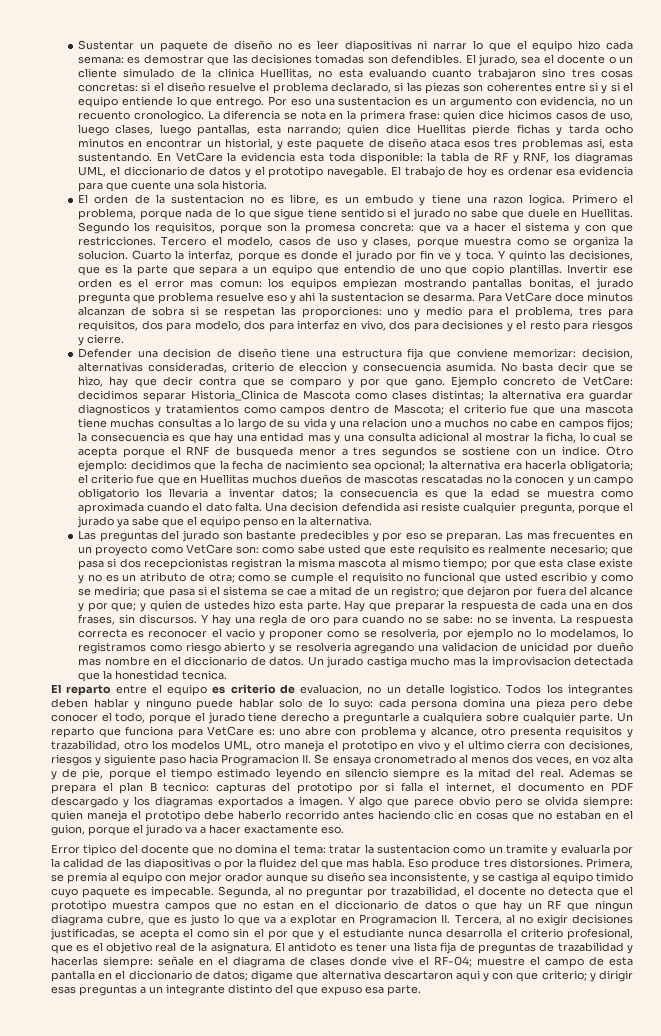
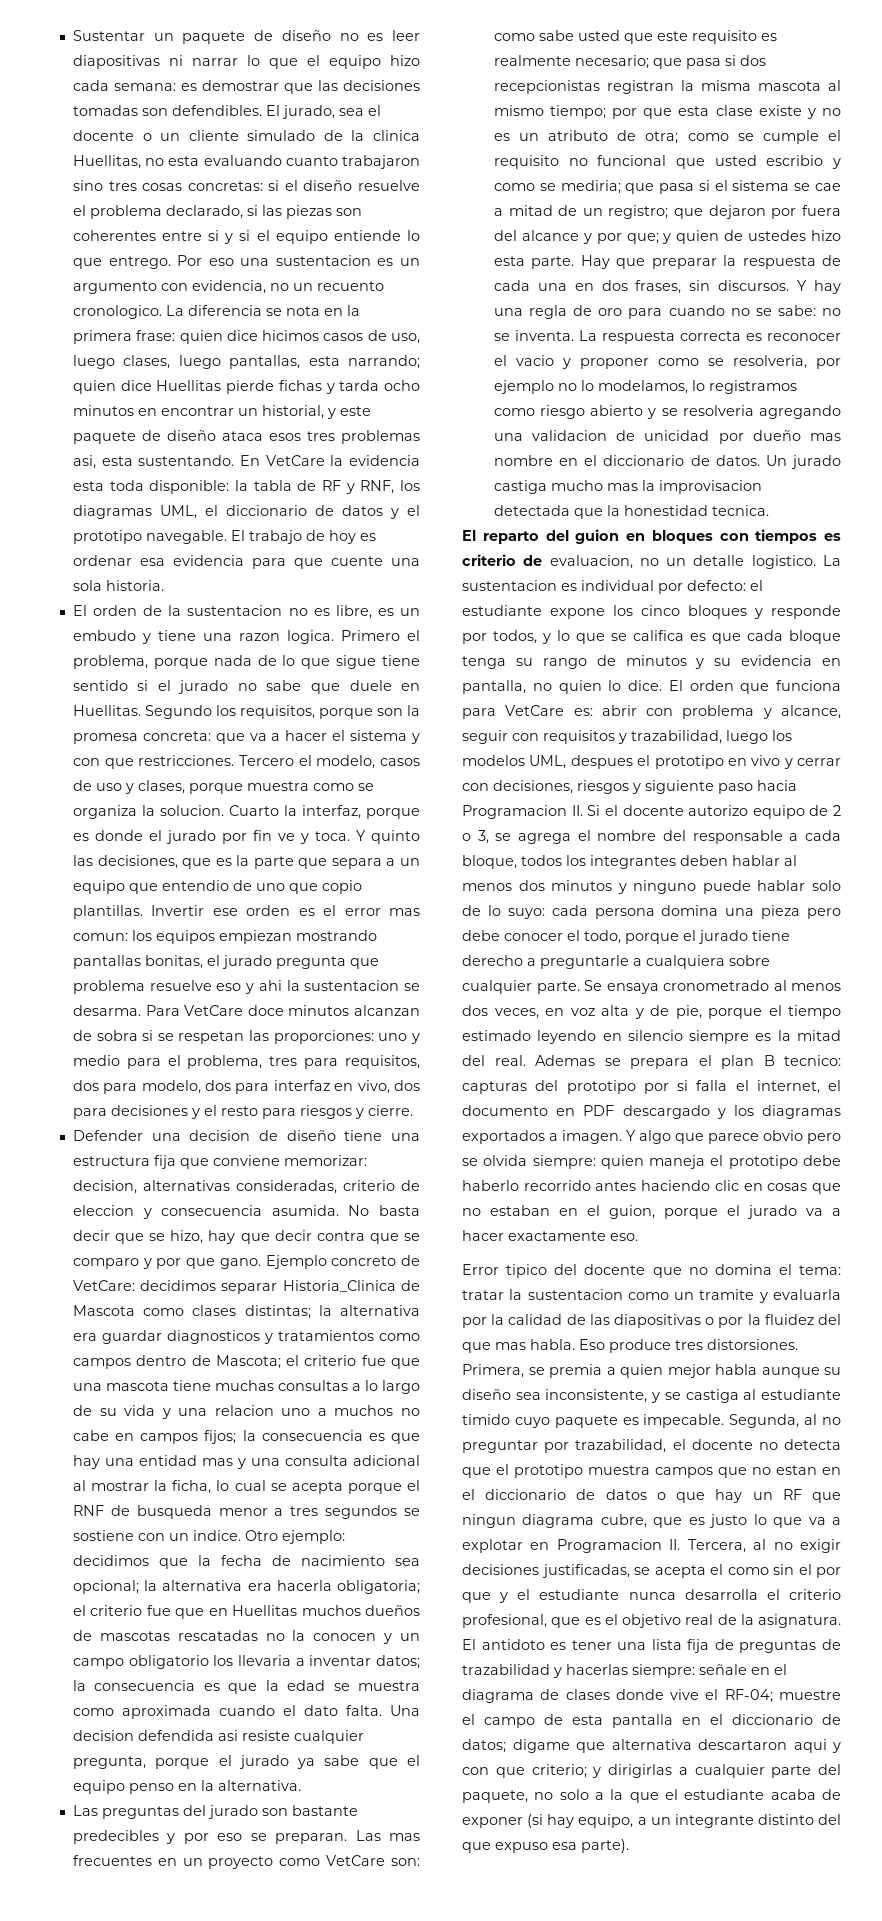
- El reparto entre el equipo es criterio de evaluacion, no un detalle logistico.
+ El reparto del guion en bloques con tiempos es criterio de evaluacion, no un detalle logistico.
- Todos los integrantes deben hablar y ninguno puede hablar solo de lo suyo: cada persona domina una pieza pero debe conocer el todo, porque el jurado tiene derecho a preguntarle a cualquiera sobre cualquier parte.
+ La sustentacion es individual por defecto: el estudiante expone los cinco bloques y responde por todos, y lo que se califica es que cada bloque tenga su rango de minutos y su evidencia en pantalla, no quien lo dice. El orden que funciona para VetCare es: abrir con problema y alcance, seguir con requisitos y trazabilidad, luego los modelos UML, despues el prototipo en vivo y cerrar con decisiones, riesgos y siguiente paso hacia Programacion II. Si el docente autorizo equipo de 2 o 3, se agrega el nombre del responsable a cada bloque, todos los integrantes deben hablar al menos dos minutos y ninguno puede hablar solo de lo suyo: cada persona domina una pieza pero debe conocer el todo, porque el jurado tiene derecho a preguntarle a cualquiera sobre cualquier parte.
- Un reparto que funciona para VetCare es: uno abre con problema y alcance, otro presenta requisitos y trazabilidad, otro los modelos UML, otro maneja el prototipo en vivo y el ultimo cierra con decisiones, riesgos y siguiente paso hacia Programacion II. Se ensaya cronometrado al menos dos veces, en voz alta y de pie, porque el tiempo estimado leyendo en silencio siempre es la mitad del real.
+ Se ensaya cronometrado al menos dos veces, en voz alta y de pie, porque el tiempo estimado leyendo en silencio siempre es la mitad del real.
- Primera, se premia al equipo con mejor orador aunque su diseño sea inconsistente, y se castiga al equipo timido cuyo paquete es impecable.
+ Primera, se premia a quien mejor habla aunque su diseño sea inconsistente, y se castiga al estudiante timido cuyo paquete es impecable.
- El antidoto es tener una lista fija de preguntas de trazabilidad y hacerlas siempre: señale en el diagrama de clases donde vive el RF-04; muestre el campo de esta pantalla en el diccionario de datos; digame que alternativa descartaron aqui y con que criterio; y dirigir esas preguntas a un integrante distinto del que expuso esa parte.
+ El antidoto es tener una lista fija de preguntas de trazabilidad y hacerlas siempre: señale en el diagrama de clases donde vive el RF-04; muestre el campo de esta pantalla en el diccionario de datos; digame que alternativa descartaron aqui y con que criterio; y dirigirlas a cualquier parte del paquete, no solo a la que el estudiante acaba de exponer (si hay equipo, a un integrante distinto del que expuso esa parte).

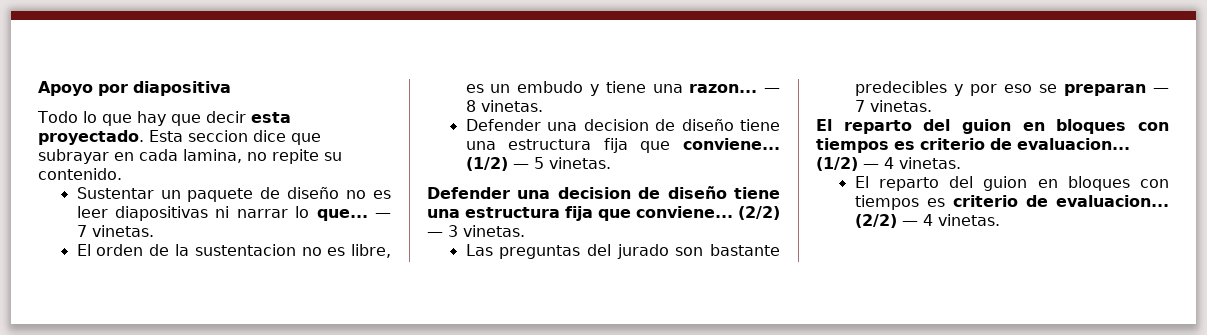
+ Apoyo por diapositiva
+ Todo lo que hay que decir esta proyectado. Esta seccion dice que subrayar en cada lamina, no repite su contenido.
- Sustentar un paquete de diseño no es leer diapositivas ni narrar lo que el equipo hizo cada semana: es demostrar que las decisiones tomadas son defendibles. El jurado, sea el docente o un cliente simulado de la clinica Huellitas, no esta evaluando cuanto trabajaron sino tres cosas concretas: si el diseño resuelve el problema declarado, si las piezas son coherentes entre si y si el equipo entiende lo que entrego. Por eso una sustentacion es un argumento con evidencia, no un recuento cronologico. La diferencia se nota en la primera frase: quien dice hicimos casos de uso, luego clases, luego pantallas, esta narrando; quien dice Huellitas pierde fichas y tarda ocho minutos en encontrar un historial, y este paquete de diseño ataca esos tres problemas asi, esta sustentando. En VetCare la evidencia esta toda disponible: la tabla de RF y RNF, los diagramas UML, el diccionario de datos y el prototipo navegable. El trabajo de hoy es ordenar esa evidencia para que cuente una sola historia.
+ Sustentar un paquete de diseño no es leer diapositivas ni narrar lo que... — 7 vinetas.
- El orden de la sustentacion no es libre, es un embudo y tiene una razon logica. Primero el problema, porque nada de lo que sigue tiene sentido si el jurado no sabe que duele en Huellitas. Segundo los requisitos, porque son la promesa concreta: que va a hacer el sistema y con que restricciones. Tercero el modelo, casos de uso y clases, porque muestra como se organiza la solucion. Cuarto la interfaz, porque es donde el jurado por fin ve y toca. Y quinto las decisiones, que es la parte que separa a un equipo que entendio de uno que copio plantillas. Invertir ese orden es el error mas comun: los equipos empiezan mostrando pantallas bonitas, el jurado pregunta que problema resuelve eso y ahi la sustentacion se desarma. Para VetCare doce minutos alcanzan de sobra si se respetan las proporciones: uno y medio para el problema, tres para requisitos, dos para modelo, dos para interfaz en vivo, dos para decisiones y el resto para riesgos y cierre.
+ El orden de la sustentacion no es libre, es un embudo y tiene una razon... — 8 vinetas.
- Defender una decision de diseño tiene una estructura fija que conviene memorizar: decision, alternativas consideradas, criterio de eleccion y consecuencia asumida. No basta decir que se hizo, hay que decir contra que se comparo y por que gano. Ejemplo concreto de VetCare: decidimos separar Historia_Clinica de Mascota como clases distintas; la alternativa era guardar diagnosticos y tratamientos como campos dentro de Mascota; el criterio fue que una mascota tiene muchas consultas a lo largo de su vida y una relacion uno a muchos no cabe en campos fijos; la consecuencia es que hay una entidad mas y una consulta adicional al mostrar la ficha, lo cual se acepta porque el RNF de busqueda menor a tres segundos se sostiene con un indice. Otro ejemplo: decidimos que la fecha de nacimiento sea opcional; la alternativa era hacerla obligatoria; el criterio fue que en Huellitas muchos dueños de mascotas rescatadas no la conocen y un campo obligatorio los llevaria a inventar datos; la consecuencia es que la edad se muestra como aproximada cuando el dato falta. Una decision defendida asi resiste cualquier pregunta, porque el jurado ya sabe que el equipo penso en la alternativa.
+ Defender una decision de diseño tiene una estructura fija que conviene... (1/2) — 5 vinetas.
+ Defender una decision de diseño tiene una estructura fija que conviene... (2/2) — 3 vinetas.
- Las preguntas del jurado son bastante predecibles y por eso se preparan. Las mas frecuentes en un proyecto como VetCare son: como sabe usted que este requisito es realmente necesario; que pasa si dos recepcionistas registran la misma mascota al mismo tiempo; por que esta clase existe y no es un atributo de otra; como se cumple el requisito no funcional que usted escribio y como se mediria; que pasa si el sistema se cae a mitad de un registro; que dejaron por fuera del alcance y por que; y quien de ustedes hizo esta parte. Hay que preparar la respuesta de cada una en dos frases, sin discursos. Y hay una regla de oro para cuando no se sabe: no se inventa. La respuesta correcta es reconocer el vacio y proponer como se resolveria, por ejemplo no lo modelamos, lo registramos como riesgo abierto y se resolveria agregando una validacion de unicidad por dueño mas nombre en el diccionario de datos. Un jurado castiga mucho mas la improvisacion detectada que la honestidad tecnica.
+ Las preguntas del jurado son bastante predecibles y por eso se preparan — 7 vinetas.
- El reparto del guion en bloques con tiempos es criterio de evaluacion, no un detalle logistico. La sustentacion es individual por defecto: el estudiante expone los cinco bloques y responde por todos, y lo que se califica es que cada bloque tenga su rango de minutos y su evidencia en pantalla, no quien lo dice. El orden que funciona para VetCare es: abrir con problema y alcance, seguir con requisitos y trazabilidad, luego los modelos UML, despues el prototipo en vivo y cerrar con decisiones, riesgos y siguiente paso hacia Programacion II. Si el docente autorizo equipo de 2 o 3, se agrega el nombre del responsable a cada bloque, todos los integrantes deben hablar al menos dos minutos y ninguno puede hablar solo de lo suyo: cada persona domina una pieza pero debe conocer el todo, porque el jurado tiene derecho a preguntarle a cualquiera sobre cualquier parte. Se ensaya cronometrado al menos dos veces, en voz alta y de pie, porque el tiempo estimado leyendo en silencio siempre es la mitad del real. Ademas se prepara el plan B tecnico: capturas del prototipo por si falla el internet, el documento en PDF descargado y los diagramas exportados a imagen. Y algo que parece obvio pero se olvida siempre: quien maneja el prototipo debe haberlo recorrido antes haciendo clic en cosas que no estaban en el guion, porque el jurado va a hacer exactamente eso.
- Error tipico del docente que no domina el tema: tratar la sustentacion como un tramite y evaluarla por la calidad de las diapositivas o por la fluidez del que mas habla. Eso produce tres distorsiones. Primera, se premia a quien mejor habla aunque su diseño sea inconsistente, y se castiga al estudiante timido cuyo paquete es impecable. Segunda, al no preguntar por trazabilidad, el docente no detecta que el prototipo muestra campos que no estan en el diccionario de datos o que hay un RF que ningun diagrama cubre, que es justo lo que va a explotar en Programacion II. Tercera, al no exigir decisiones justificadas, se acepta el como sin el por que y el estudiante nunca desarrolla el criterio profesional, que es el objetivo real de la asignatura. El antidoto es tener una lista fija de preguntas de trazabilidad y hacerlas siempre: señale en el diagrama de clases donde vive el RF-04; muestre el campo de esta pantalla en el diccionario de datos; digame que alternativa descartaron aqui y con que criterio; y dirigirlas a cualquier parte del paquete, no solo a la que el estudiante acaba de exponer (si hay equipo, a un integrante distinto del que expuso esa parte).
+ El reparto del guion en bloques con tiempos es criterio de evaluacion... (1/2) — 4 vinetas.
+ El reparto del guion en bloques con tiempos es criterio de evaluacion... (2/2) — 4 vinetas.

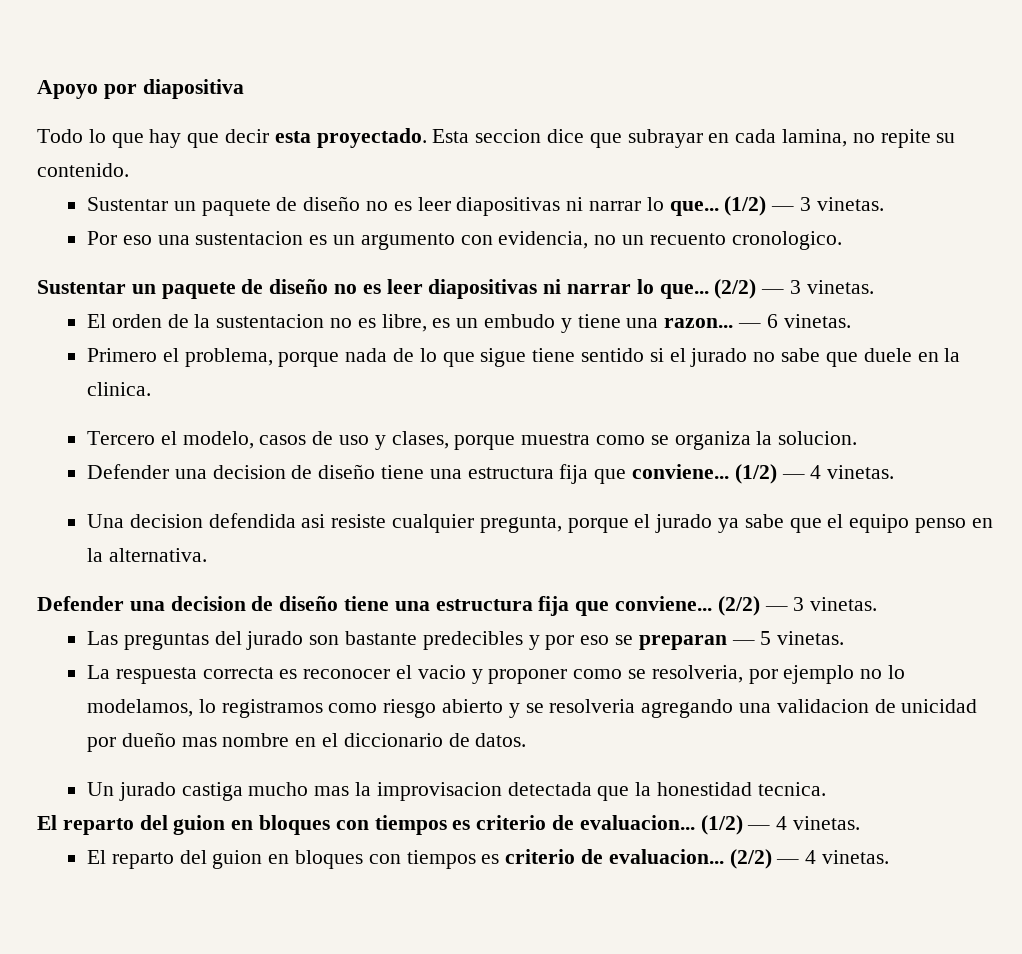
- Sustentar un paquete de diseño no es leer diapositivas ni narrar lo que... — 7 vinetas.
+ Sustentar un paquete de diseño no es leer diapositivas ni narrar lo que... (1/2) — 3 vinetas.
+ Por eso una sustentacion es un argumento con evidencia, no un recuento cronologico.
+ Sustentar un paquete de diseño no es leer diapositivas ni narrar lo que... (2/2) — 3 vinetas.
- — 8 vinetas.
+ — 6 vinetas.
+ Primero el problema, porque nada de lo que sigue tiene sentido si el jurado no sabe que duele en la clinica.
+ Tercero el modelo, casos de uso y clases, porque muestra como se organiza la solucion.
- Defender una decision de diseño tiene una estructura fija que conviene... (1/2) — 5 vinetas.
+ Defender una decision de diseño tiene una estructura fija que conviene... (1/2) — 4 vinetas.
+ Una decision defendida asi resiste cualquier pregunta, porque el jurado ya sabe que el equipo penso en la alternativa.
- Las preguntas del jurado son bastante predecibles y por eso se preparan — 7 vinetas.
+ Las preguntas del jurado son bastante predecibles y por eso se preparan — 5 vinetas.
+ La respuesta correcta es reconocer el vacio y proponer como se resolveria, por ejemplo no lo modelamos, lo registramos como riesgo abierto y se resolveria agregando una validacion de unicidad por dueño mas nombre en el diccionario de datos.
+ Un jurado castiga mucho mas la improvisacion detectada que la honestidad tecnica.

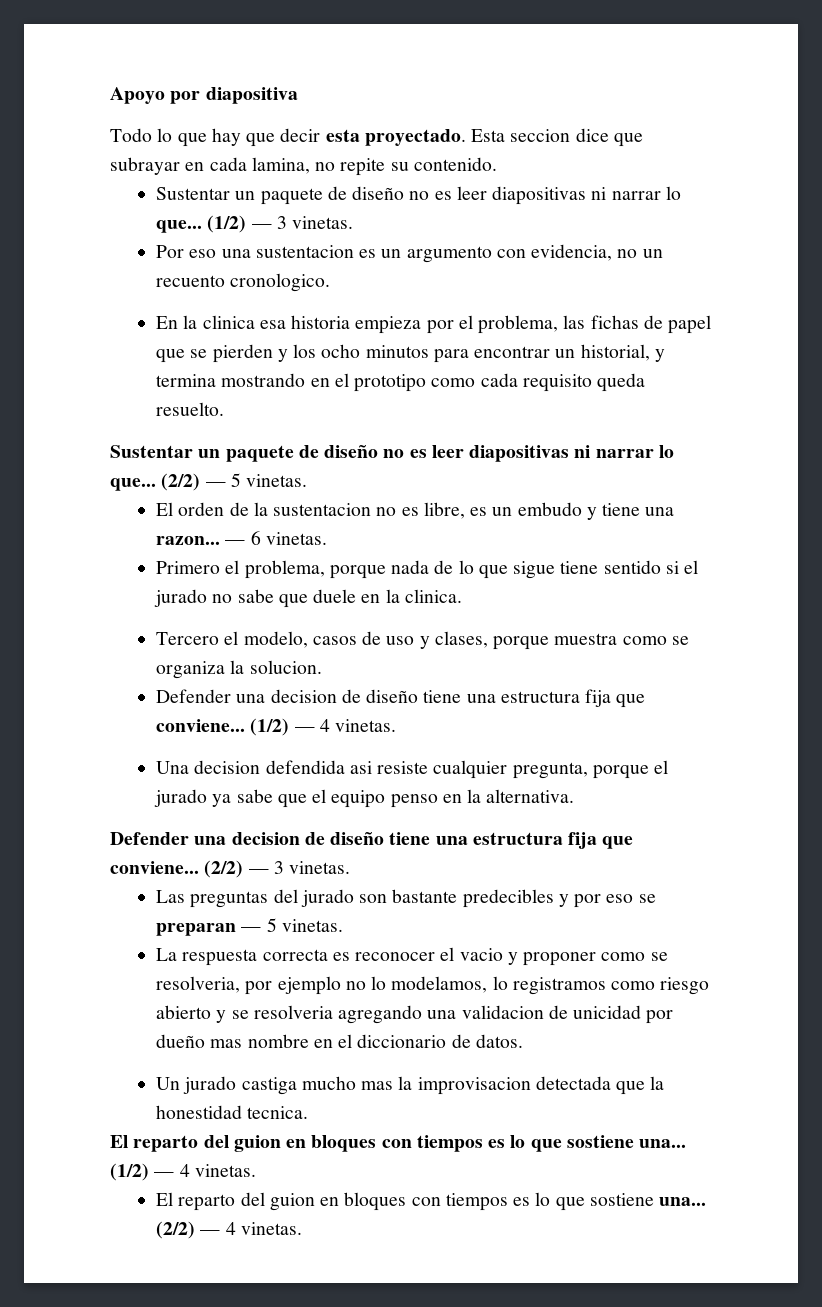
+ En la clinica esa historia empieza por el problema, las fichas de papel que se pierden y los ocho minutos para encontrar un historial, y termina mostrando en el prototipo como cada requisito queda resuelto.
- Sustentar un paquete de diseño no es leer diapositivas ni narrar lo que... (2/2) — 3 vinetas.
+ Sustentar un paquete de diseño no es leer diapositivas ni narrar lo que... (2/2) — 5 vinetas.
  Un jurado castiga mucho mas la improvisacion detectada que la honestidad tecnica.
- El reparto del guion en bloques con tiempos es criterio de evaluacion... (1/2) — 4 vinetas.
- El reparto del guion en bloques con tiempos es criterio de evaluacion...
+ El reparto del guion en bloques con tiempos es lo que sostiene una... (1/2) — 4 vinetas.
+ El reparto del guion en bloques con tiempos es lo que sostiene una...

